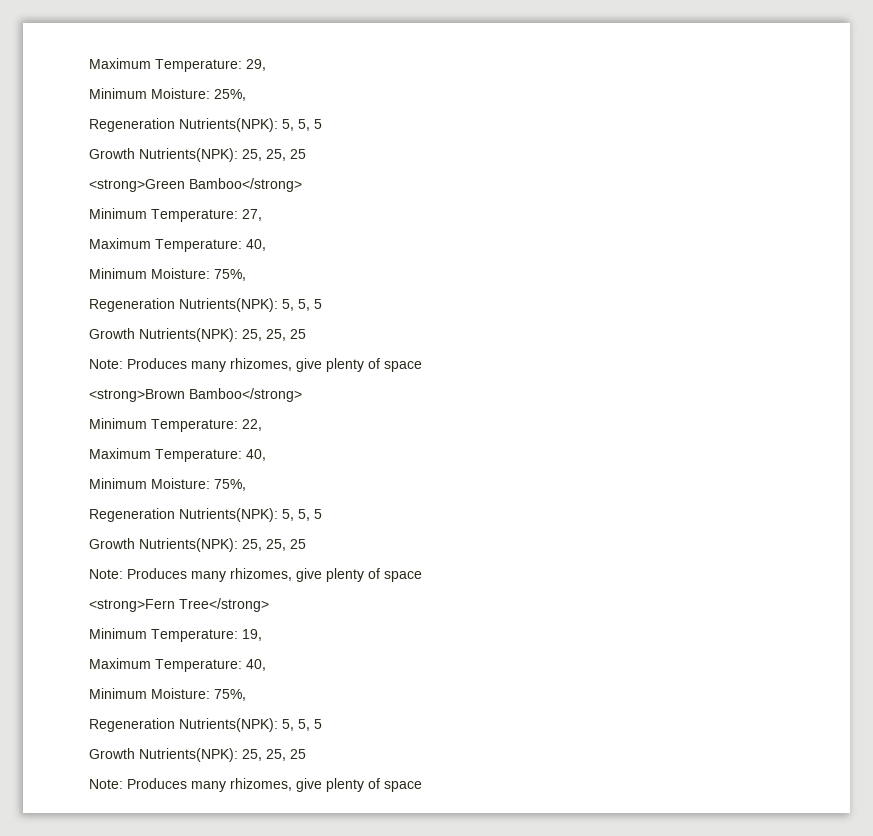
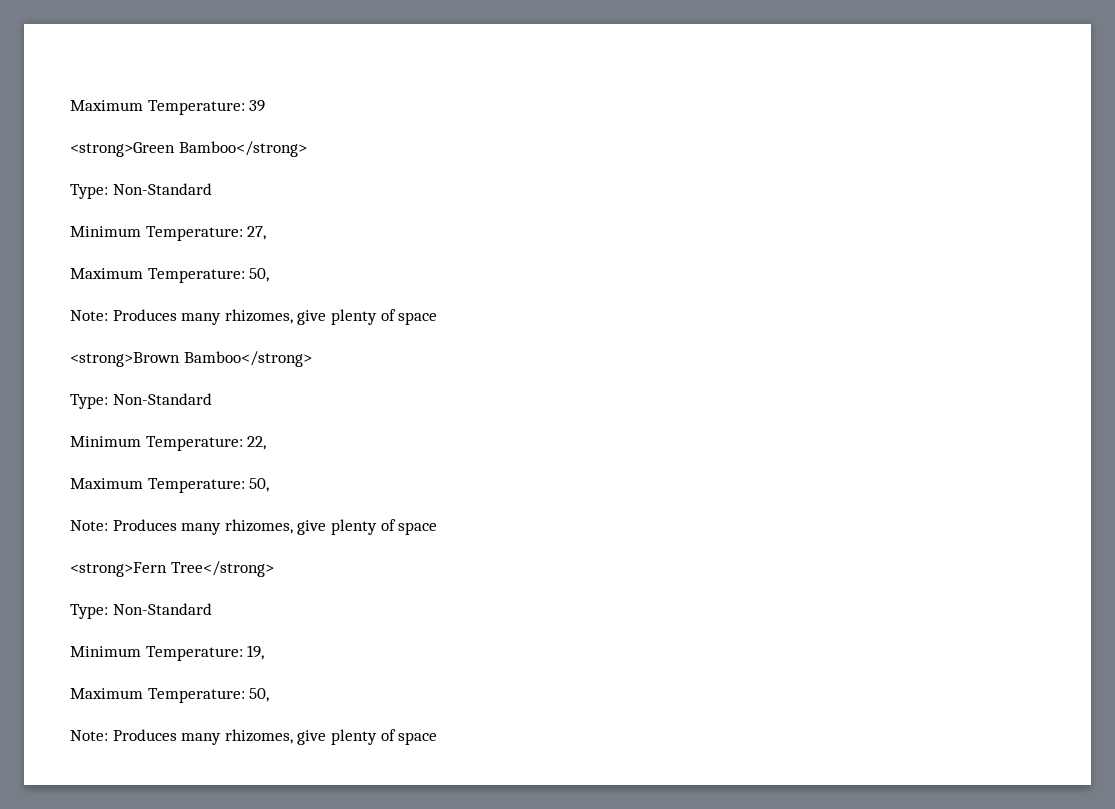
- Maximum Temperature: 29,
- Minimum Moisture: 25%,
- Regeneration Nutrients(NPK): 5, 5, 5
- Growth Nutrients(NPK): 25, 25, 25
+ Maximum Temperature: 39
  <strong>Green Bamboo</strong>
+ Type: Non-Standard
  Minimum Temperature: 27,
- Maximum Temperature: 40,
- Minimum Moisture: 75%,
- Regeneration Nutrients(NPK): 5, 5, 5
- Growth Nutrients(NPK): 25, 25, 25
+ Maximum Temperature: 50,
  <strong>Brown Bamboo</strong>
+ Type: Non-Standard
  Minimum Temperature: 22,
- Maximum Temperature: 40,
- Minimum Moisture: 75%,
- Regeneration Nutrients(NPK): 5, 5, 5
- Growth Nutrients(NPK): 25, 25, 25
+ Maximum Temperature: 50,
  <strong>Fern Tree</strong>
+ Type: Non-Standard
  Minimum Temperature: 19,
- Maximum Temperature: 40,
- Minimum Moisture: 75%,
- Regeneration Nutrients(NPK): 5, 5, 5
- Growth Nutrients(NPK): 25, 25, 25
+ Maximum Temperature: 50,

